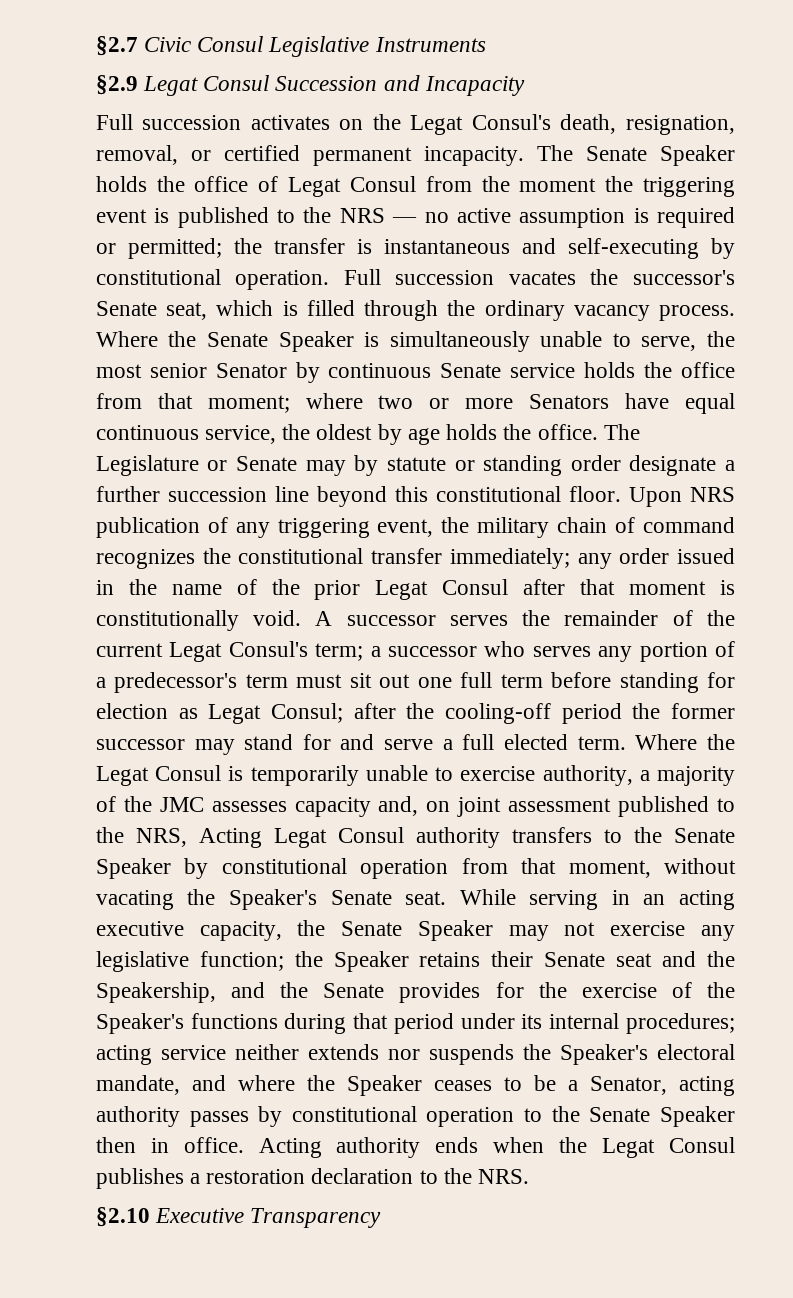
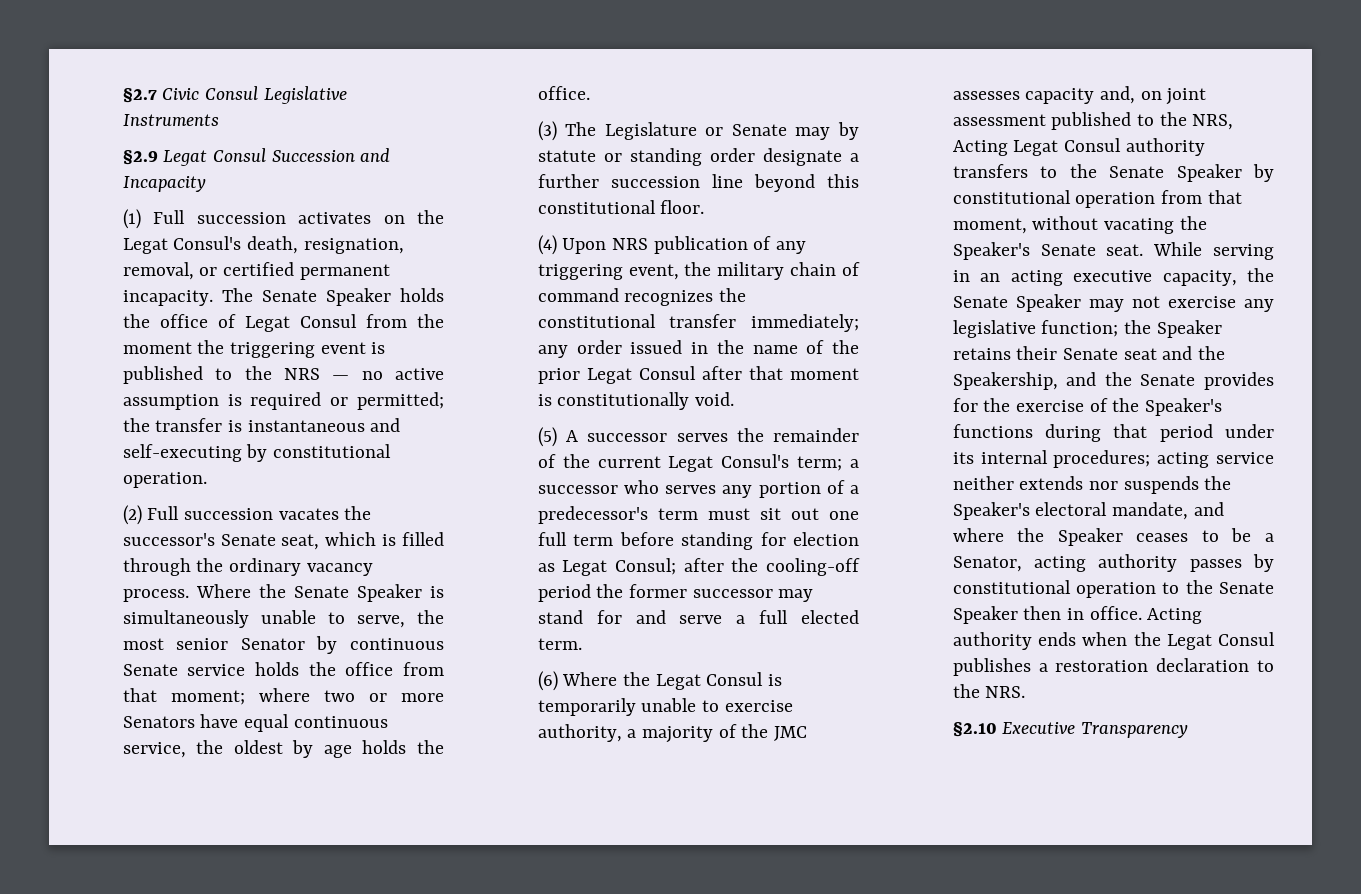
- Full succession activates on the Legat Consul's death, resignation, removal, or certified permanent incapacity.
+ (1) Full succession activates on the Legat Consul's death, resignation, removal, or certified permanent incapacity.
- The Senate Speaker holds the office of Legat Consul from the moment the triggering event is published to the NRS — no active assumption is required or permitted; the transfer is instantaneous and self-executing by constitutional operation. Full succession vacates the successor's Senate seat, which is filled through the ordinary vacancy process.
+ The Senate Speaker holds the office of Legat Consul from the moment the triggering event is published to the NRS — no active assumption is required or permitted; the transfer is instantaneous and self-executing by constitutional operation.
+ (2) Full succession vacates the successor's Senate seat, which is filled through the ordinary vacancy process.
- where two or more Senators have equal continuous service, the oldest by age holds the office. The Legislature or Senate may by statute or standing order designate a further succession line beyond this constitutional floor. Upon NRS publication of any triggering event, the military chain of command recognizes the constitutional transfer immediately;
+ where two or more Senators have equal continuous service, the oldest by age holds the office.
+ (3) The Legislature or Senate may by statute or standing order designate a further succession line beyond this constitutional floor.
+ (4) Upon NRS publication of any triggering event, the military chain of command recognizes the constitutional transfer immediately;
- any order issued in the name of the prior Legat Consul after that moment is constitutionally void. A successor serves the remainder of the current Legat Consul's term;
+ any order issued in the name of the prior Legat Consul after that moment is constitutionally void.
+ (5) A successor serves the remainder of the current Legat Consul's term;
- after the cooling-off period the former successor may stand for and serve a full elected term. Where the Legat Consul is temporarily unable to exercise authority, a majority of the JMC assesses capacity and, on joint assessment published to the NRS, Acting Legat Consul authority transfers to the Senate Speaker by constitutional operation from that moment, without vacating the Speaker's Senate seat.
+ after the cooling-off period the former successor may stand for and serve a full elected term.
+ (6) Where the Legat Consul is temporarily unable to exercise authority, a majority of the JMC assesses capacity and, on joint assessment published to the NRS, Acting Legat Consul authority transfers to the Senate Speaker by constitutional operation from that moment, without vacating the Speaker's Senate seat.

